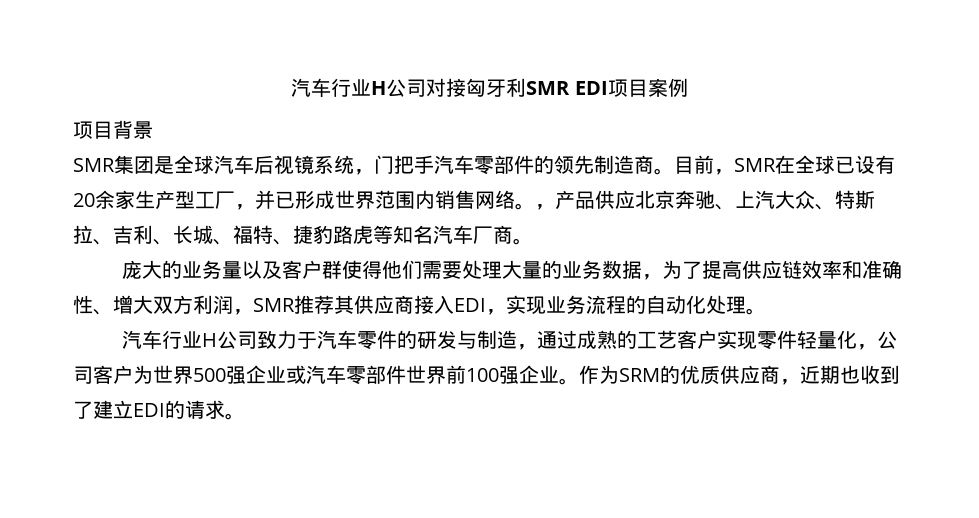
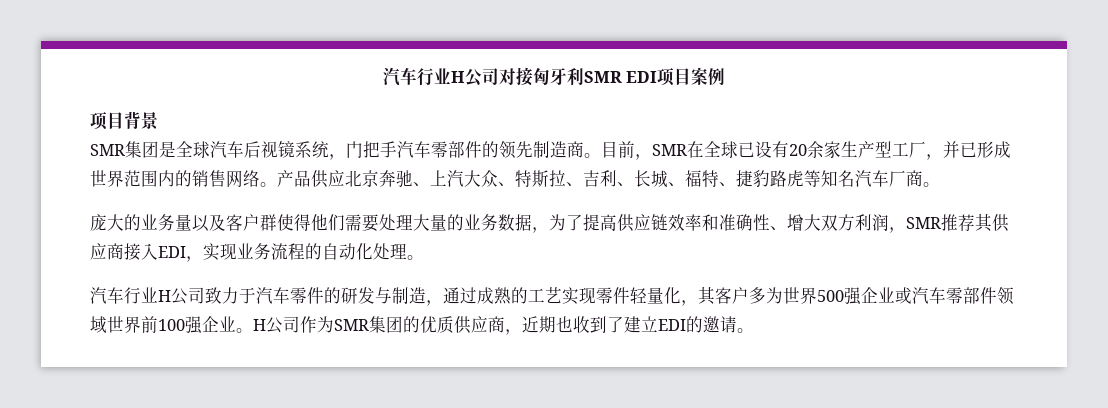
- 目前，SMR在全球已设有20余家生产型工厂，并已形成世界范围内销售网络。
+ 目前，SMR在全球已设有20余家生产型工厂，并已形成世界范围内的销售网络。
- ，产品供应北京奔驰、上汽大众、特斯拉、吉利、长城、福特、捷豹路虎等知名汽车厂商。
+ 产品供应北京奔驰、上汽大众、特斯拉、吉利、长城、福特、捷豹路虎等知名汽车厂商。
- 汽车行业H公司致力于汽车零件的研发与制造，通过成熟的工艺客户实现零件轻量化，公司客户为世界500强企业或汽车零部件世界前100强企业。
+ 汽车行业H公司致力于汽车零件的研发与制造，通过成熟的工艺实现零件轻量化，其客户多为世界500强企业或汽车零部件领域世界前100强企业。
- 作为SRM的优质供应商，近期也收到了建立EDI的请求。
+ H公司作为SMR集团的优质供应商，近期也收到了建立EDI的邀请。

